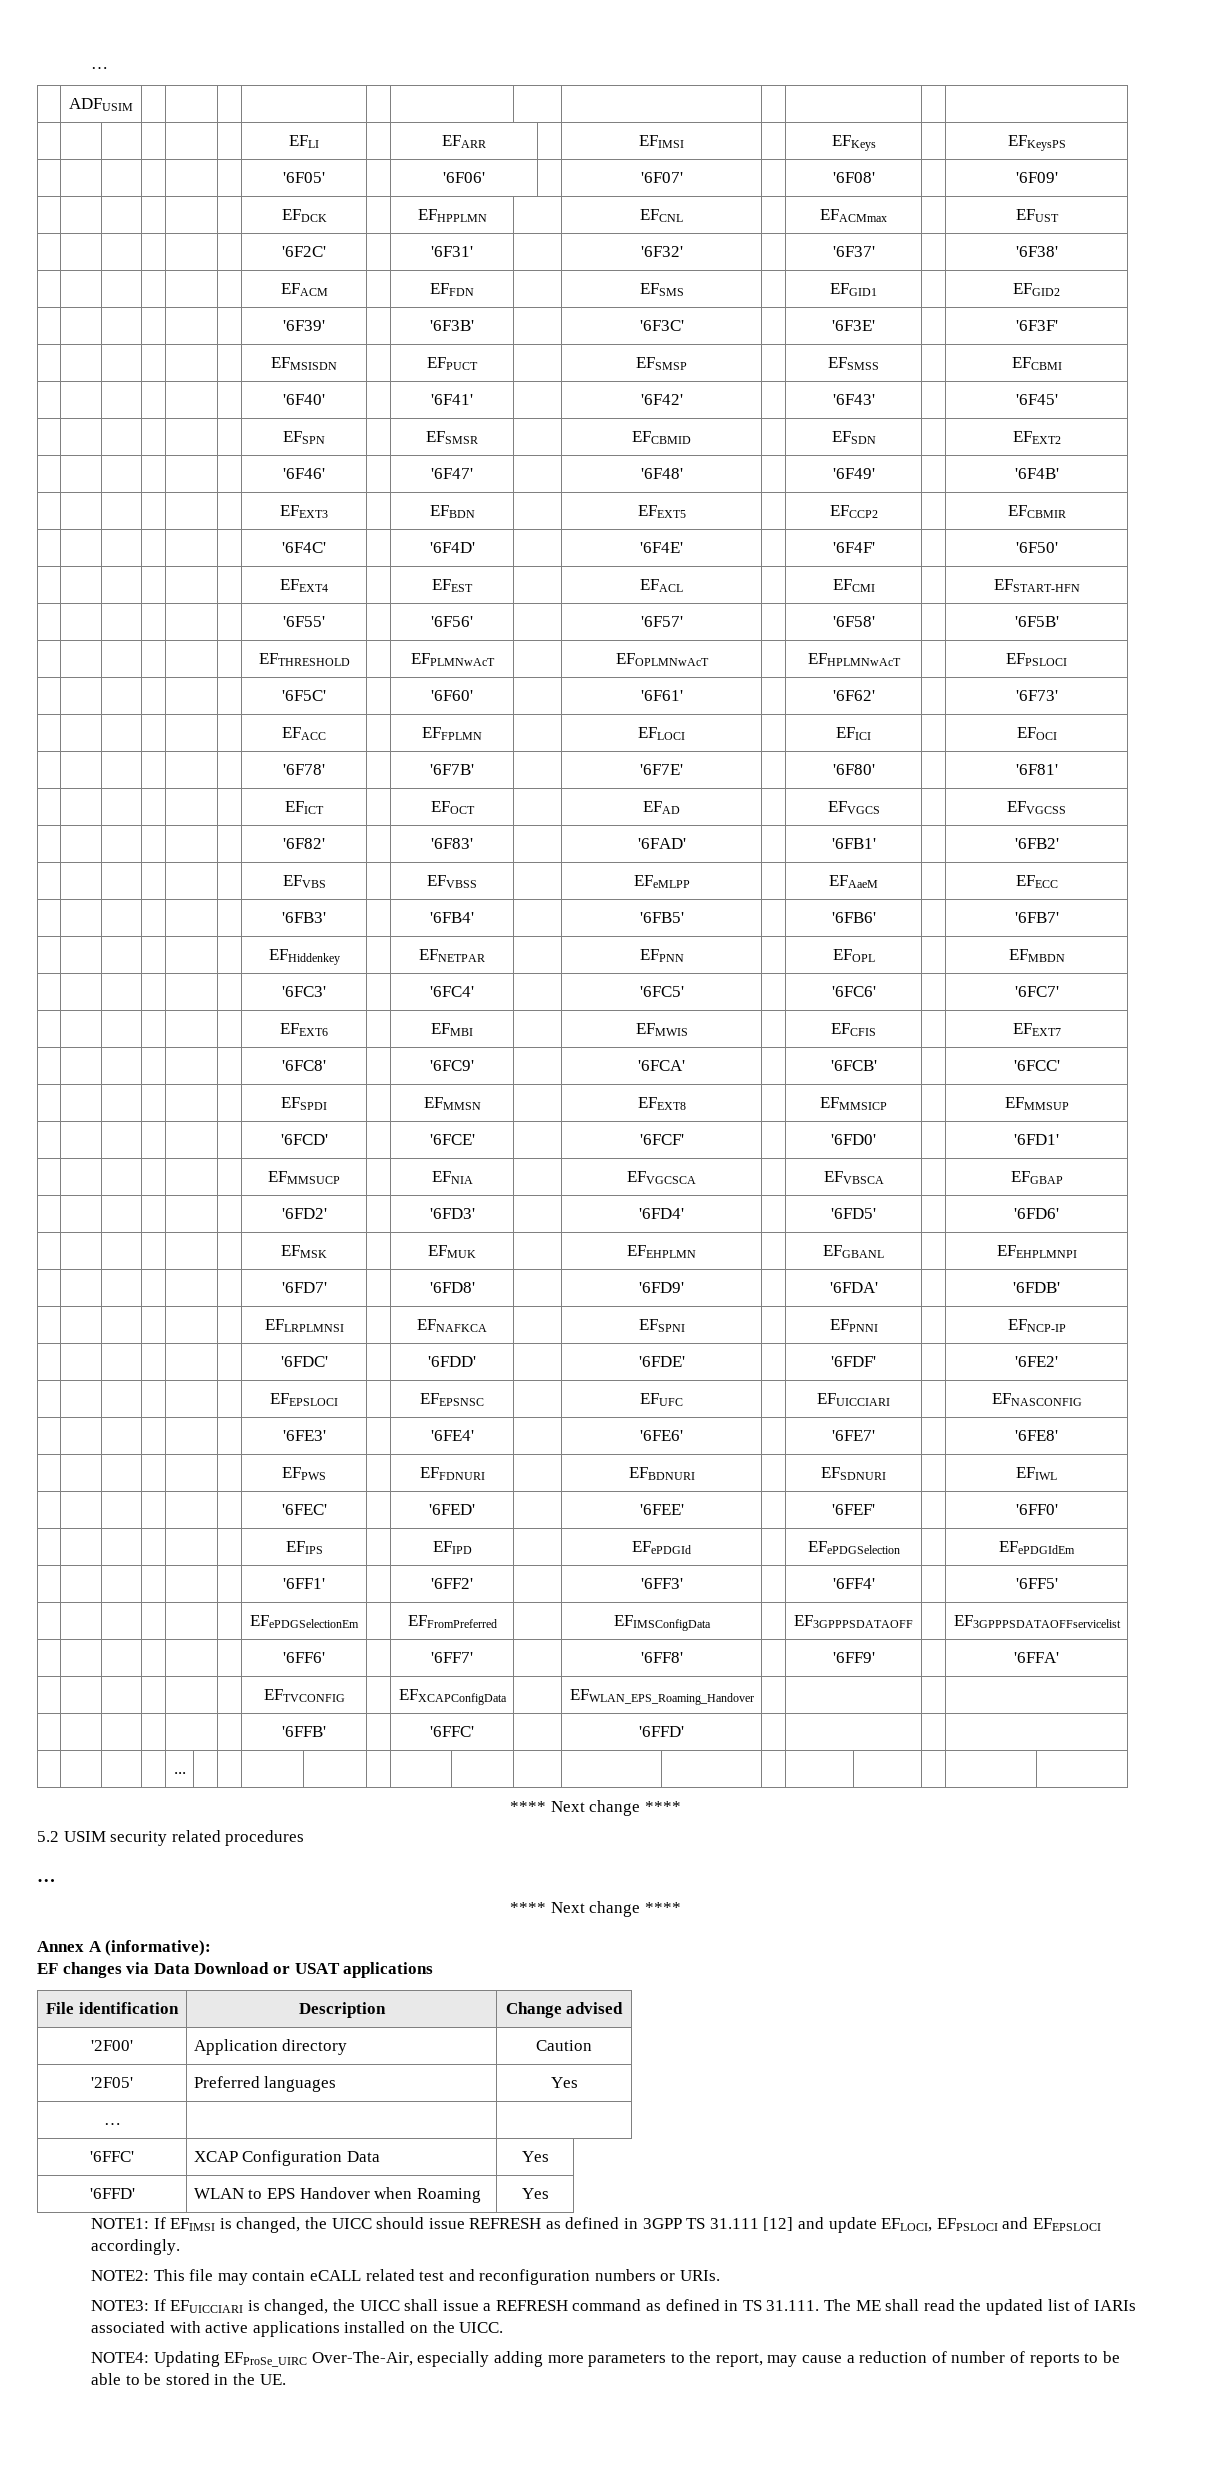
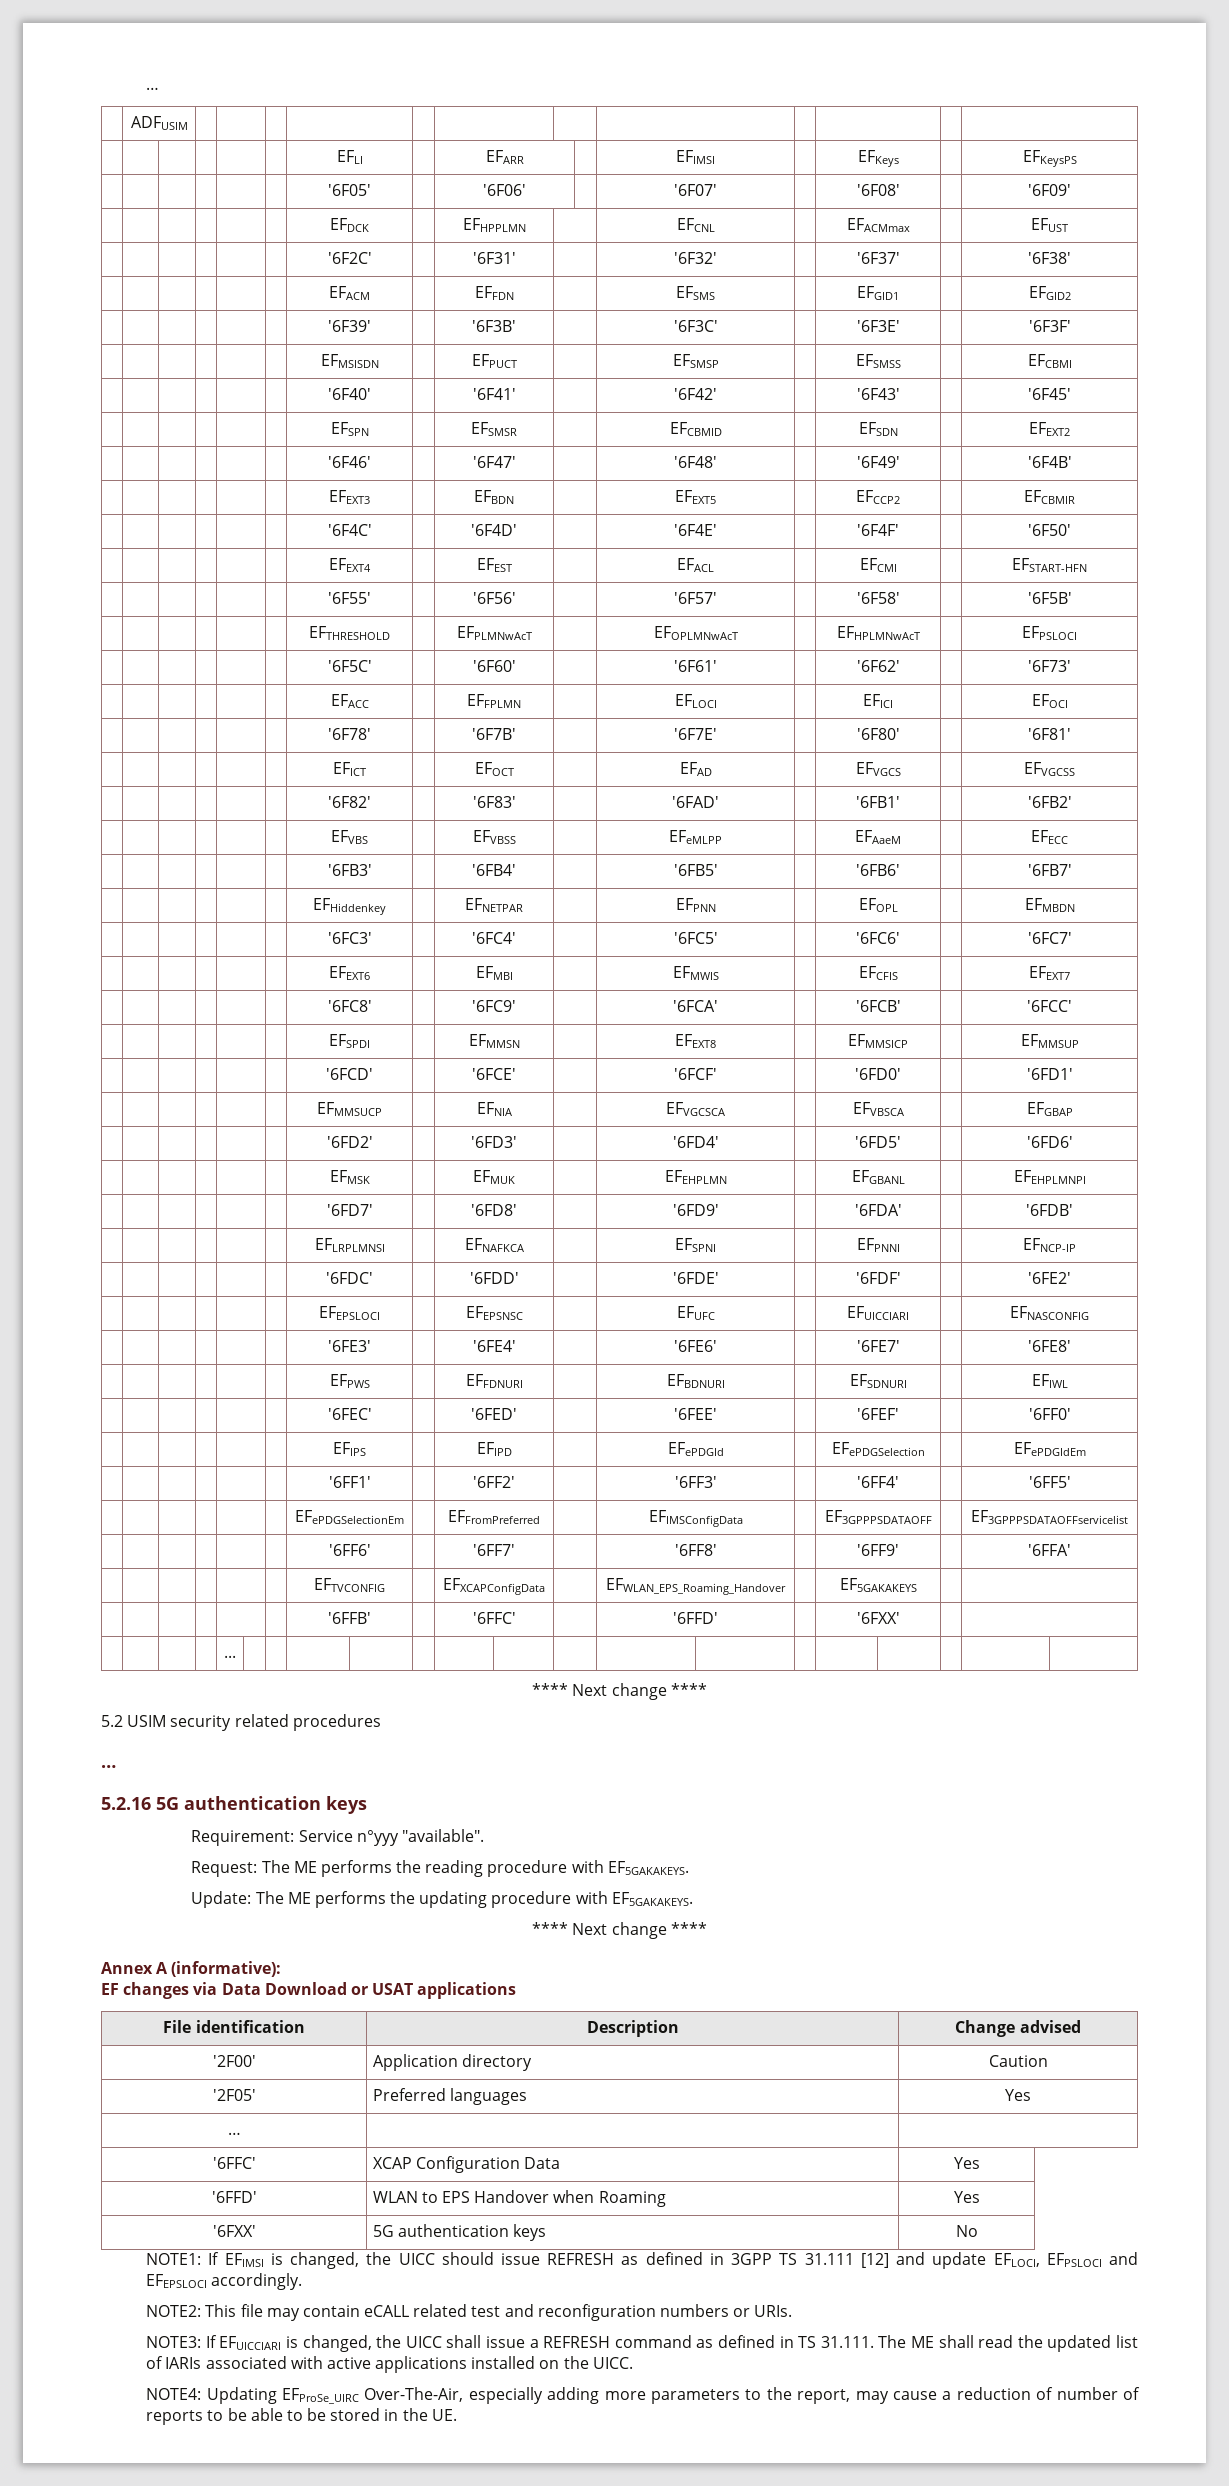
- | | | | | | EFTVCONFIG | | EFXCAPConfigData | | EFWLAN_EPS_Roaming_Handover | | | |
+ | | | | | | EFTVCONFIG | | EFXCAPConfigData | | EFWLAN_EPS_Roaming_Handover | | EF5GAKAKEYS | |
- | | | | | | '6FFB' | | '6FFC' | | '6FFD' | | | |
+ | | | | | | '6FFB' | | '6FFC' | | '6FFD' | | '6FXX' | |
+ 5.2.16 5G authentication keys
+ Requirement: Service n°yyy "available".
+ Request: The ME performs the reading procedure with EF5GAKAKEYS.
+ Update: The ME performs the updating procedure with EF5GAKAKEYS.
+ '6FXX' | 5G authentication keys | No

